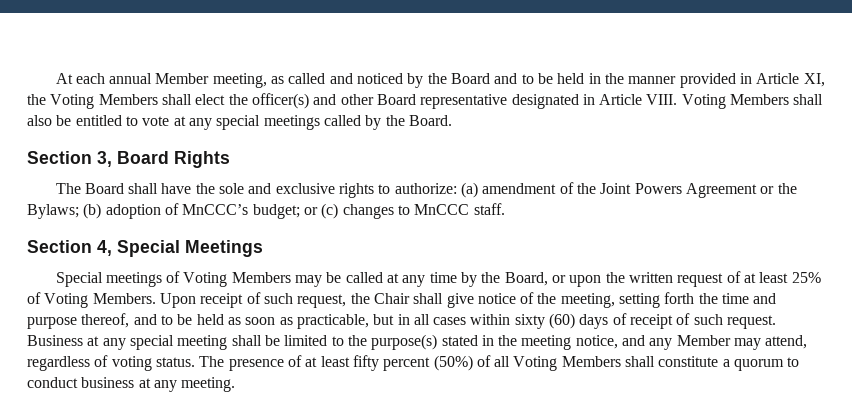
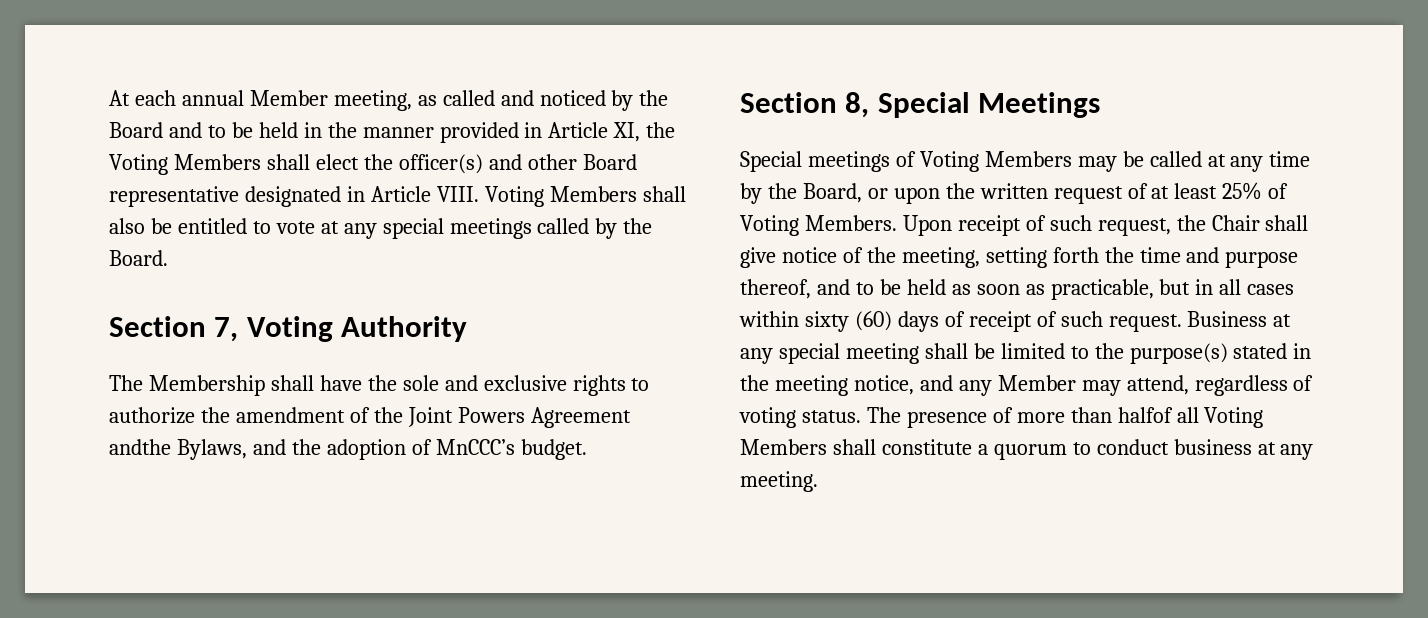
- Section 3, Board Rights
- The Board shall have the sole and exclusive rights to authorize: (a) amendment of the Joint Powers Agreement or the Bylaws; (b) adoption of MnCCC’s budget; or (c) changes to MnCCC staff.
- Section 4, Special Meetings
+ Section 7, Voting Authority
+ The Membership shall have the sole and exclusive rights to authorize the amendment of the Joint Powers Agreement andthe Bylaws, and the adoption of MnCCC’s budget.
+ Section 8, Special Meetings
- The presence of at least fifty percent (50%) of all Voting Members shall constitute a quorum to conduct business at any meeting.
+ The presence of more than halfof all Voting Members shall constitute a quorum to conduct business at any meeting.

